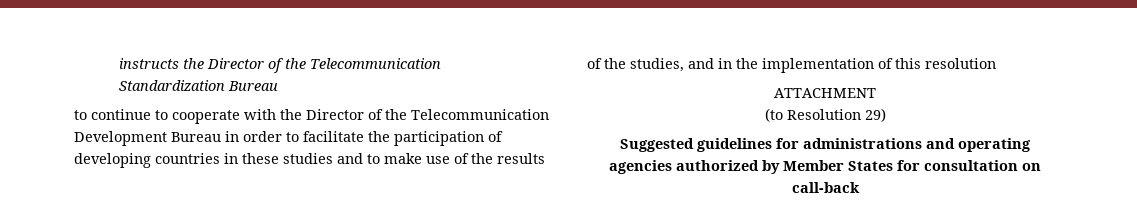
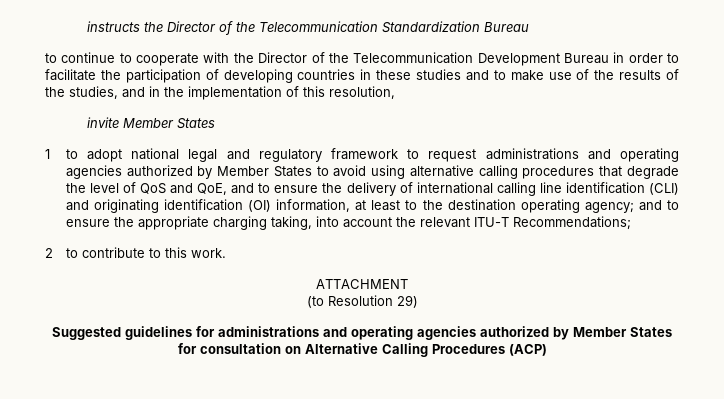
- to continue to cooperate with the Director of the Telecommunication Development Bureau in order to facilitate the participation of developing countries in these studies and to make use of the results of the studies, and in the implementation of this resolution
+ to continue to cooperate with the Director of the Telecommunication Development Bureau in order to facilitate the participation of developing countries in these studies and to make use of the results of the studies, and in the implementation of this resolution,
+ invite Member States
+ 1 to adopt national legal and regulatory framework to request administrations and operating agencies authorized by Member States to avoid using alternative calling procedures that degrade the level of QoS and QoE, and to ensure the delivery of international calling line identification (CLI) and originating identification (OI) information, at least to the destination operating agency; and to ensure the appropriate charging taking, into account the relevant ITU-T Recommendations;
+ 2 to contribute to this work.
- Suggested guidelines for administrations and operating agencies authorized by Member States for consultation on call-back
+ Suggested guidelines for administrations and operating agencies authorized by Member States for consultation on Alternative Calling Procedures (ACP)

